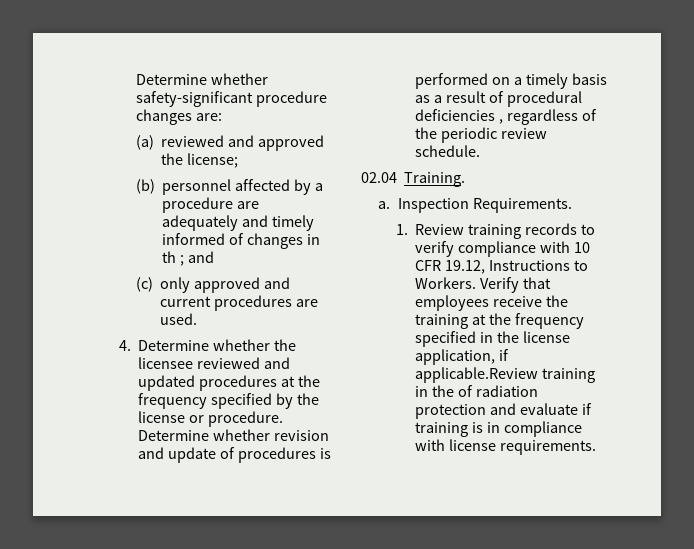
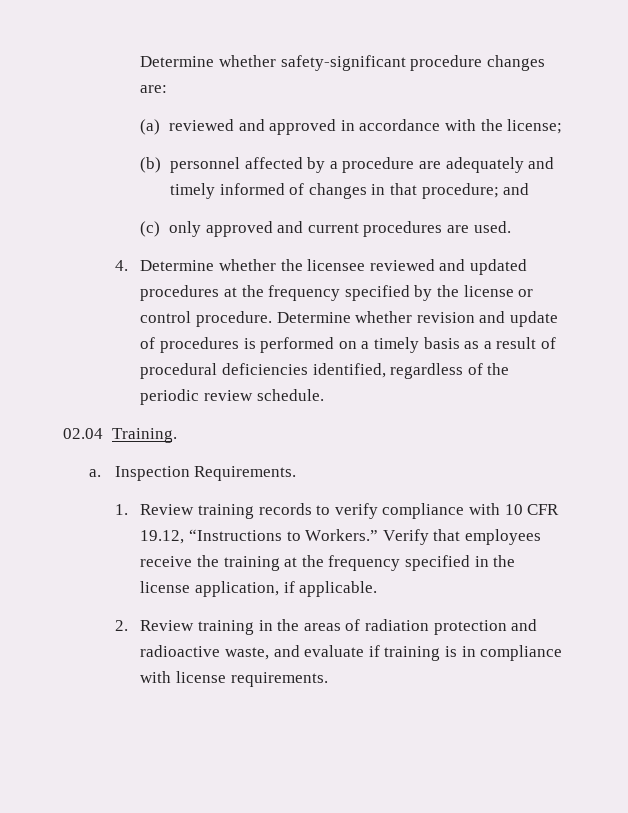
- (a) reviewed and approved the license;
+ (a) reviewed and approved in accordance with the license;
- (b) personnel affected by a procedure are adequately and timely informed of changes in th ; and
+ (b) personnel affected by a procedure are adequately and timely informed of changes in that procedure; and
- 4. Determine whether the licensee reviewed and updated procedures at the frequency specified by the license or procedure.
+ 4. Determine whether the licensee reviewed and updated procedures at the frequency specified by the license or control procedure.
- Determine whether revision and update of procedures is performed on a timely basis as a result of procedural deficiencies , regardless of the periodic review schedule.
+ Determine whether revision and update of procedures is performed on a timely basis as a result of procedural deficiencies identified, regardless of the periodic review schedule.
- 1. Review training records to verify compliance with 10 CFR 19.12, Instructions to Workers.
+ 1. Review training records to verify compliance with 10 CFR 19.12, “Instructions to Workers.”
- Verify that employees receive the training at the frequency specified in the license application, if applicable.Review training in the of radiation protection and evaluate if training is in compliance with license requirements.
+ Verify that employees receive the training at the frequency specified in the license application, if applicable.
+ 2. Review training in the areas of radiation protection and radioactive waste, and evaluate if training is in compliance with license requirements.

